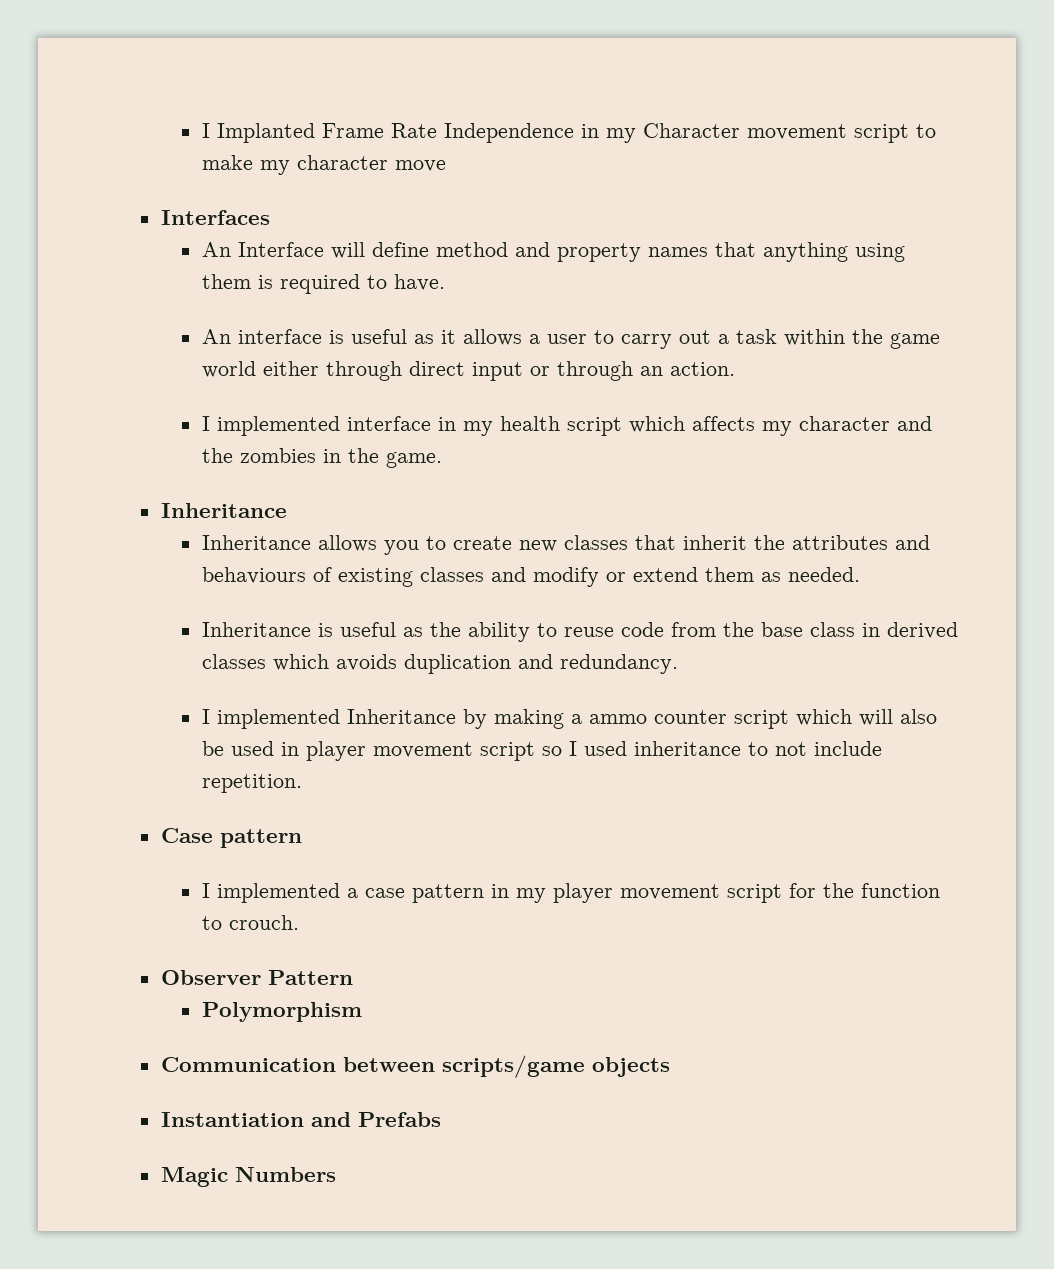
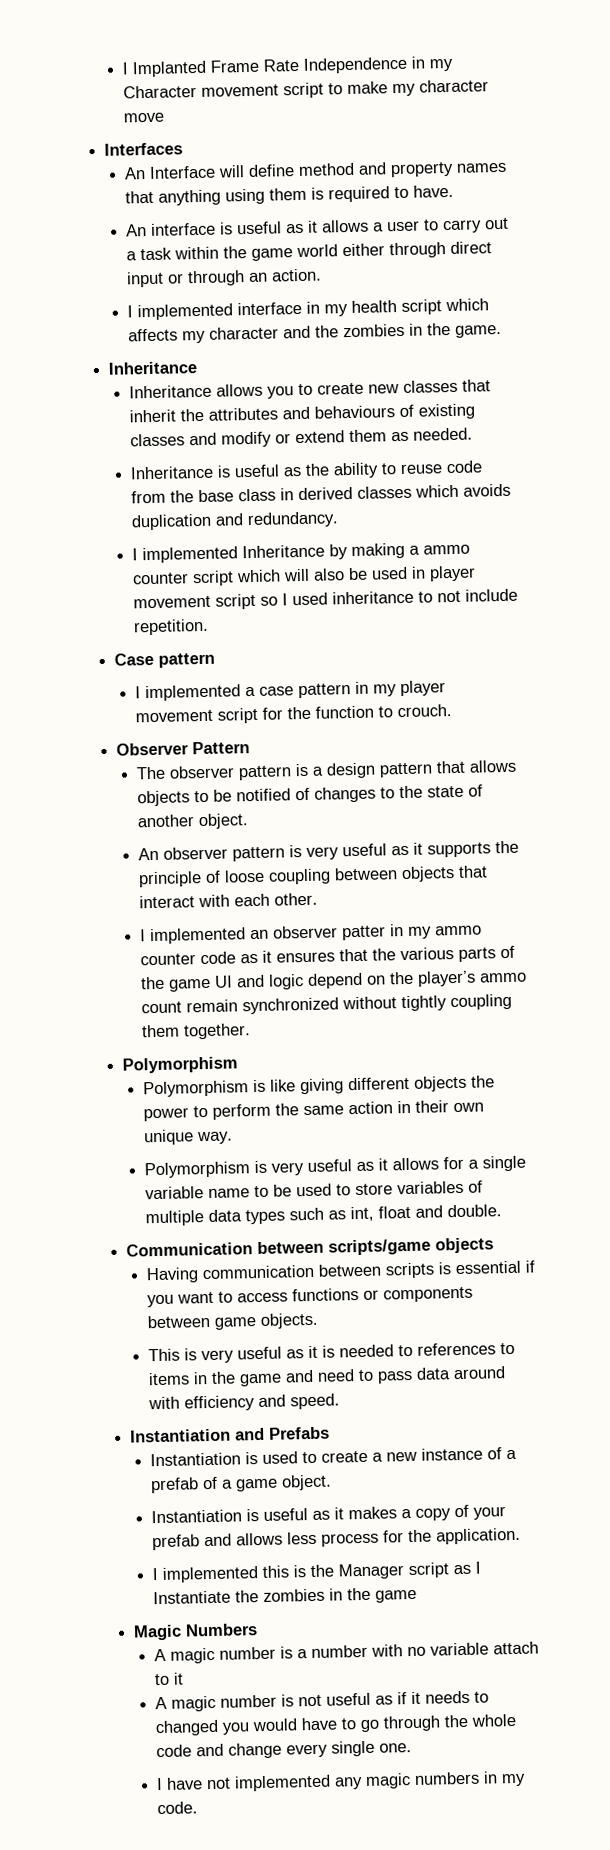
+ The observer pattern is a design pattern that allows objects to be notified of changes to the state of another object.
+ An observer pattern is very useful as it supports the principle of loose coupling between objects that interact with each other.
+ I implemented an observer patter in my ammo counter code as it ensures that the various parts of the game UI and logic depend on the player’s ammo count remain synchronized without tightly coupling them together.
  Polymorphism
+ Polymorphism is like giving different objects the power to perform the same action in their own unique way.
+ Polymorphism is very useful as it allows for a single variable name to be used to store variables of multiple data types such as int, float and double.
  Communication between scripts/game objects
+ Having communication between scripts is essential if you want to access functions or components between game objects.
+ This is very useful as it is needed to references to items in the game and need to pass data around with efficiency and speed.
  Instantiation and Prefabs
+ Instantiation is used to create a new instance of a prefab of a game object.
+ Instantiation is useful as it makes a copy of your prefab and allows less process for the application.
+ I implemented this is the Manager script as I Instantiate the zombies in the game
  Magic Numbers
+ A magic number is a number with no variable attach to it
+ A magic number is not useful as if it needs to changed you would have to go through the whole code and change every single one.
+ I have not implemented any magic numbers in my code.

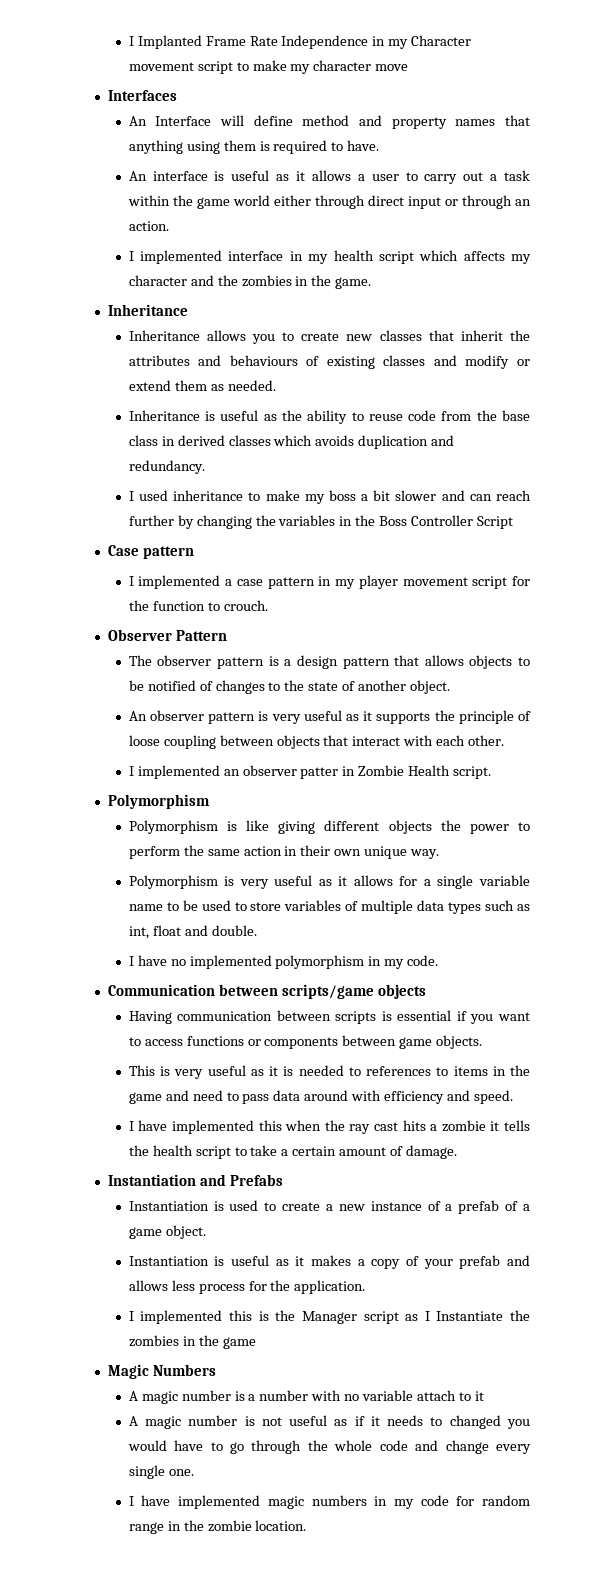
- I implemented Inheritance by making a ammo counter script which will also be used in player movement script so I used inheritance to not include repetition.
+ I used inheritance to make my boss a bit slower and can reach further by changing the variables in the Boss Controller Script
- I implemented an observer patter in my ammo counter code as it ensures that the various parts of the game UI and logic depend on the player’s ammo count remain synchronized without tightly coupling them together.
+ I implemented an observer patter in Zombie Health script.
+ I have no implemented polymorphism in my code.
+ I have implemented this when the ray cast hits a zombie it tells the health script to take a certain amount of damage.
- I have not implemented any magic numbers in my code.
+ I have implemented magic numbers in my code for random range in the zombie location.

